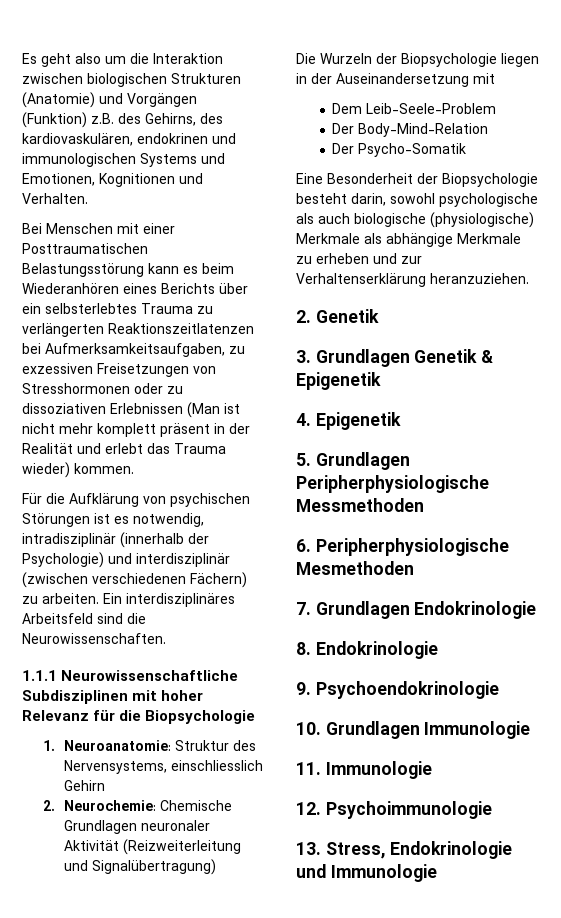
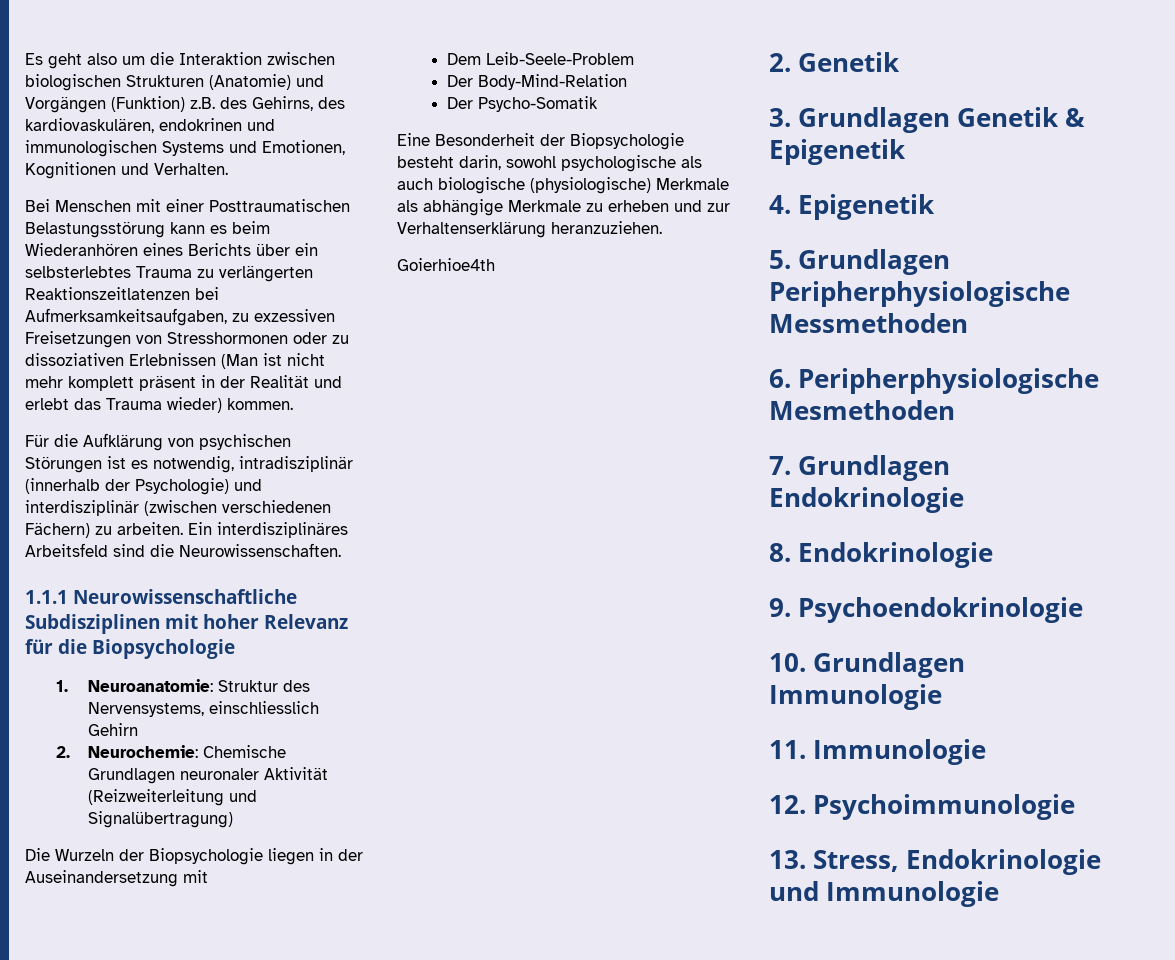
+ Goierhioe4th

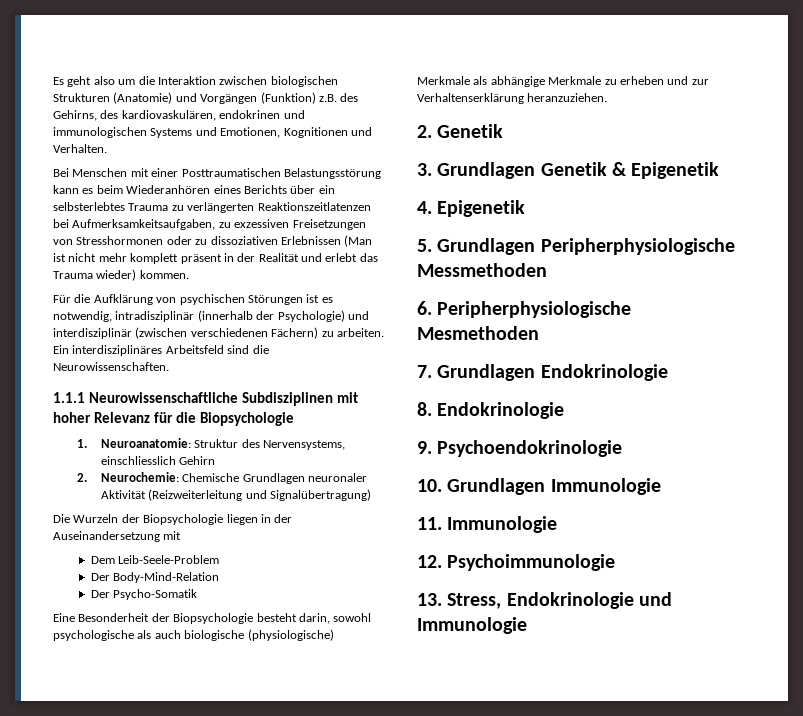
- Goierhioe4th

